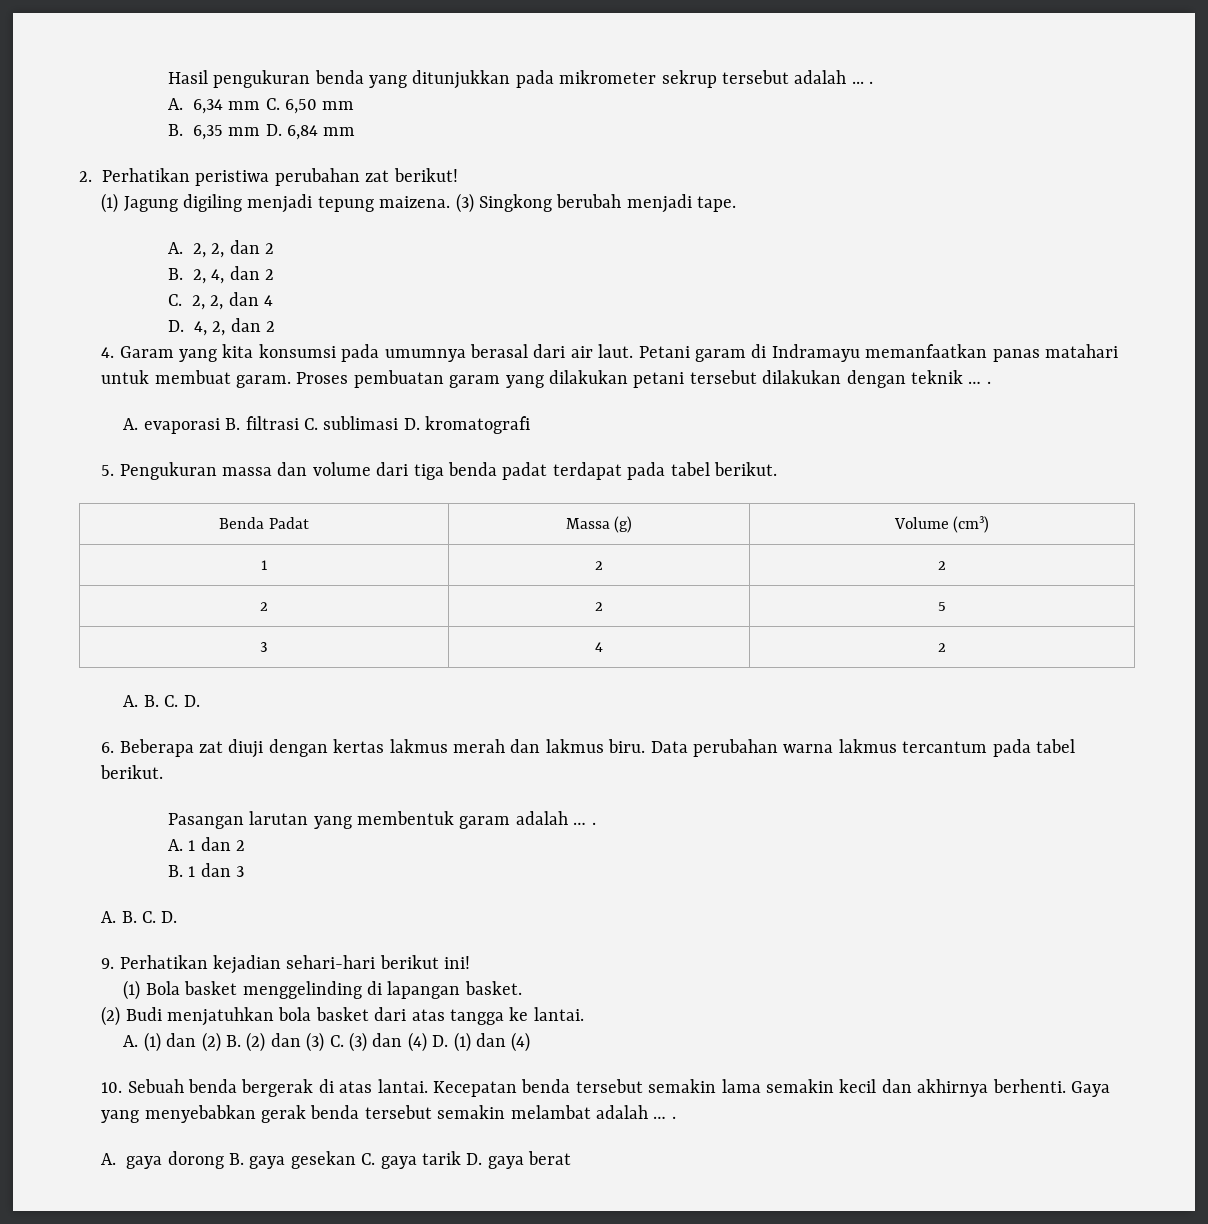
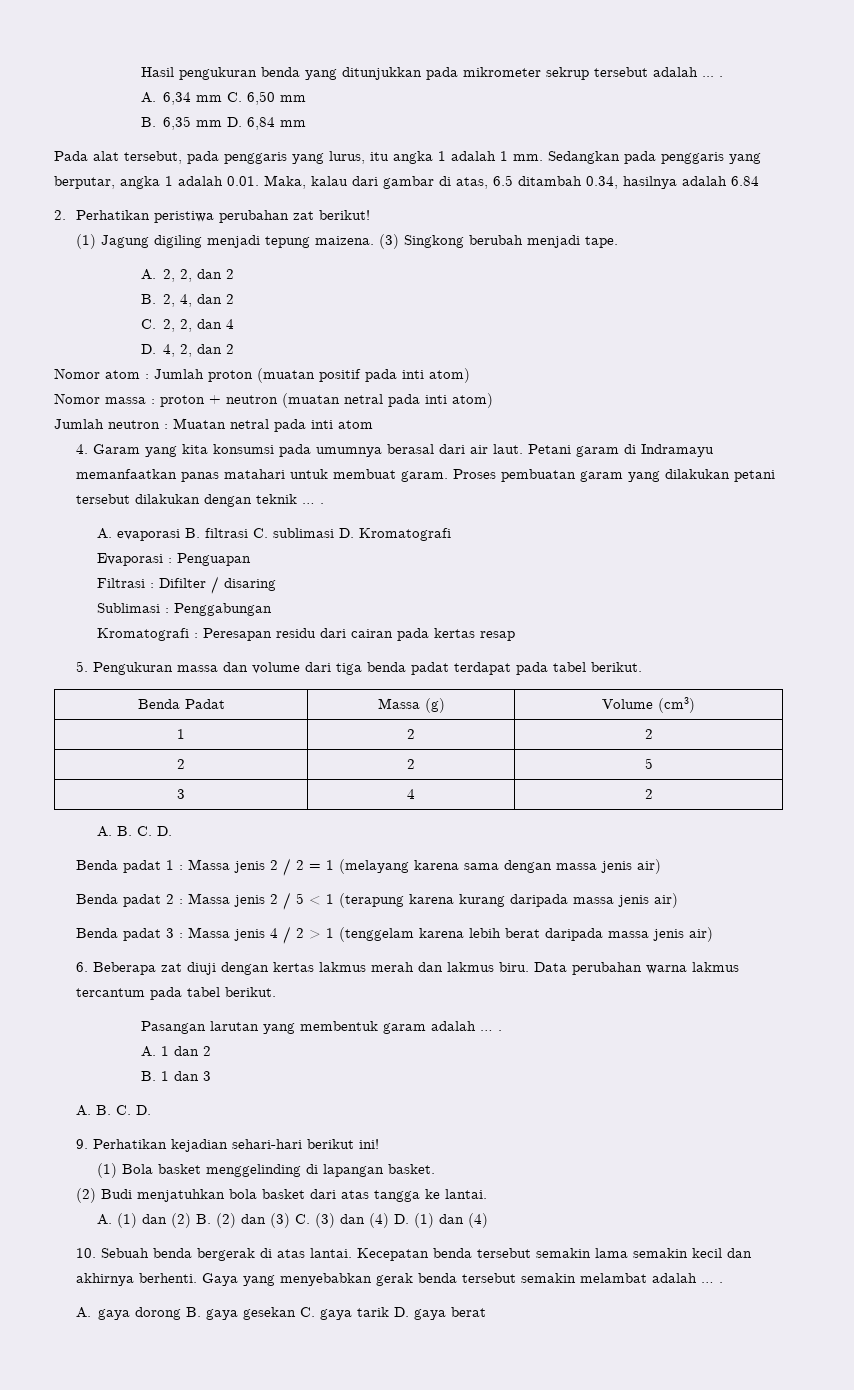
+ Pada alat tersebut, pada penggaris yang lurus, itu angka 1 adalah 1 mm. Sedangkan pada penggaris yang berputar, angka 1 adalah 0.01. Maka, kalau dari gambar di atas, 6.5 ditambah 0.34, hasilnya adalah 6.84
+ Nomor atom : Jumlah proton (muatan positif pada inti atom)
+ Nomor massa : proton + neutron (muatan netral pada inti atom)
+ Jumlah neutron : Muatan netral pada inti atom
- A. evaporasi B. filtrasi C. sublimasi D. kromatografi
+ A. evaporasi B. filtrasi C. sublimasi D. Kromatografi
+ Evaporasi : Penguapan
+ Filtrasi : Difilter / disaring
+ Sublimasi : Penggabungan
+ Kromatografi : Peresapan residu dari cairan pada kertas resap
+ Benda padat 1 : Massa jenis 2 / 2 = 1 (melayang karena sama dengan massa jenis air)
+ Benda padat 2 : Massa jenis 2 / 5 < 1 (terapung karena kurang daripada massa jenis air)
+ Benda padat 3 : Massa jenis 4 / 2 > 1 (tenggelam karena lebih berat daripada massa jenis air)

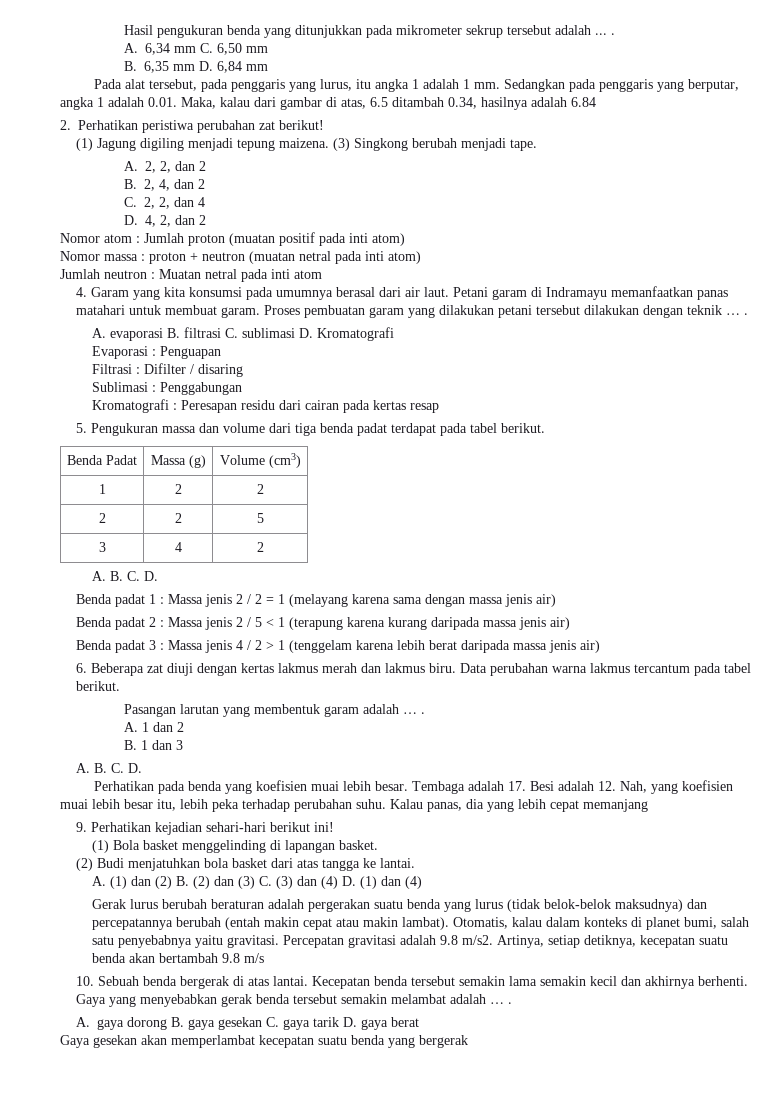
+ Perhatikan pada benda yang koefisien muai lebih besar. Tembaga adalah 17. Besi adalah 12. Nah, yang koefisien muai lebih besar itu, lebih peka terhadap perubahan suhu. Kalau panas, dia yang lebih cepat memanjang
+ Gerak lurus berubah beraturan adalah pergerakan suatu benda yang lurus (tidak belok-belok maksudnya) dan percepatannya berubah (entah makin cepat atau makin lambat). Otomatis, kalau dalam konteks di planet bumi, salah satu penyebabnya yaitu gravitasi. Percepatan gravitasi adalah 9.8 m/s2. Artinya, setiap detiknya, kecepatan suatu benda akan bertambah 9.8 m/s
+ Gaya gesekan akan memperlambat kecepatan suatu benda yang bergerak

